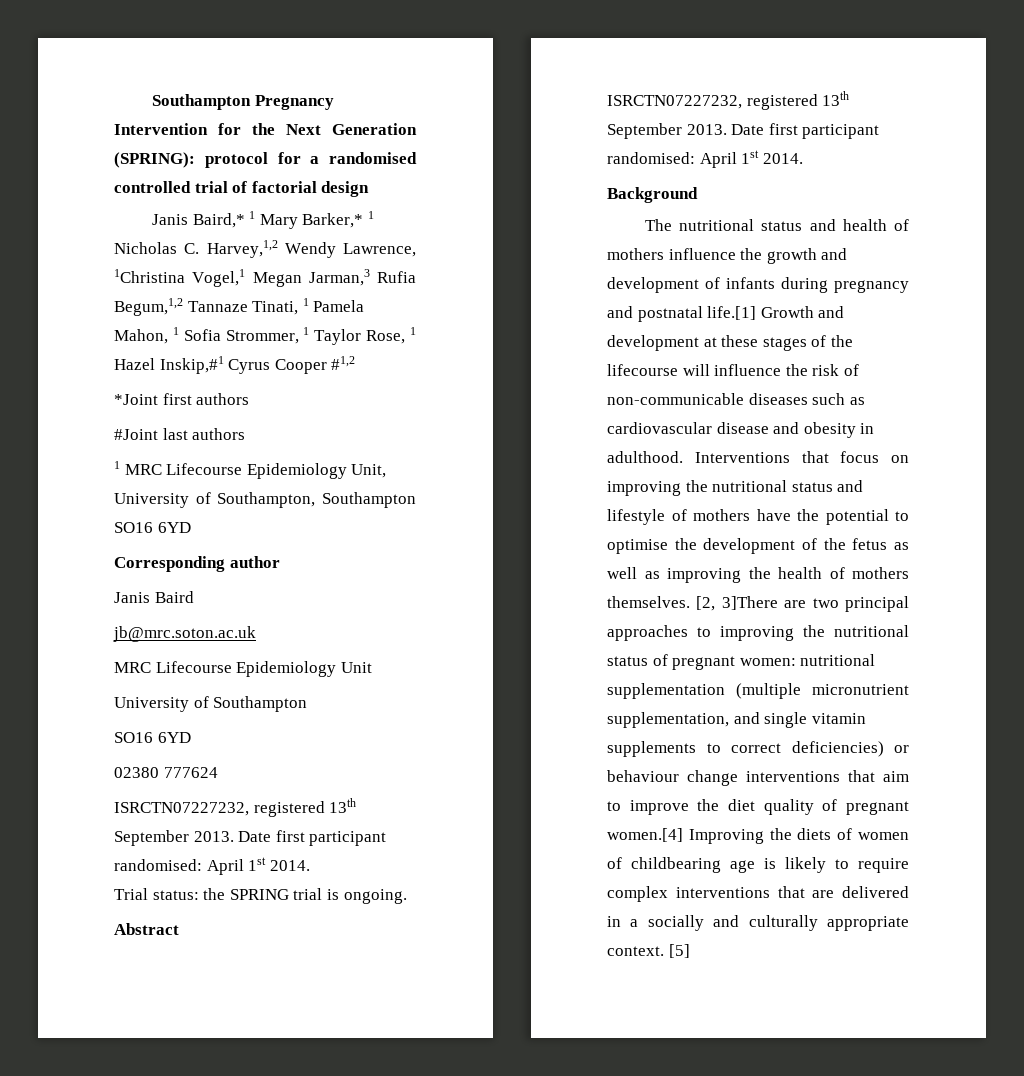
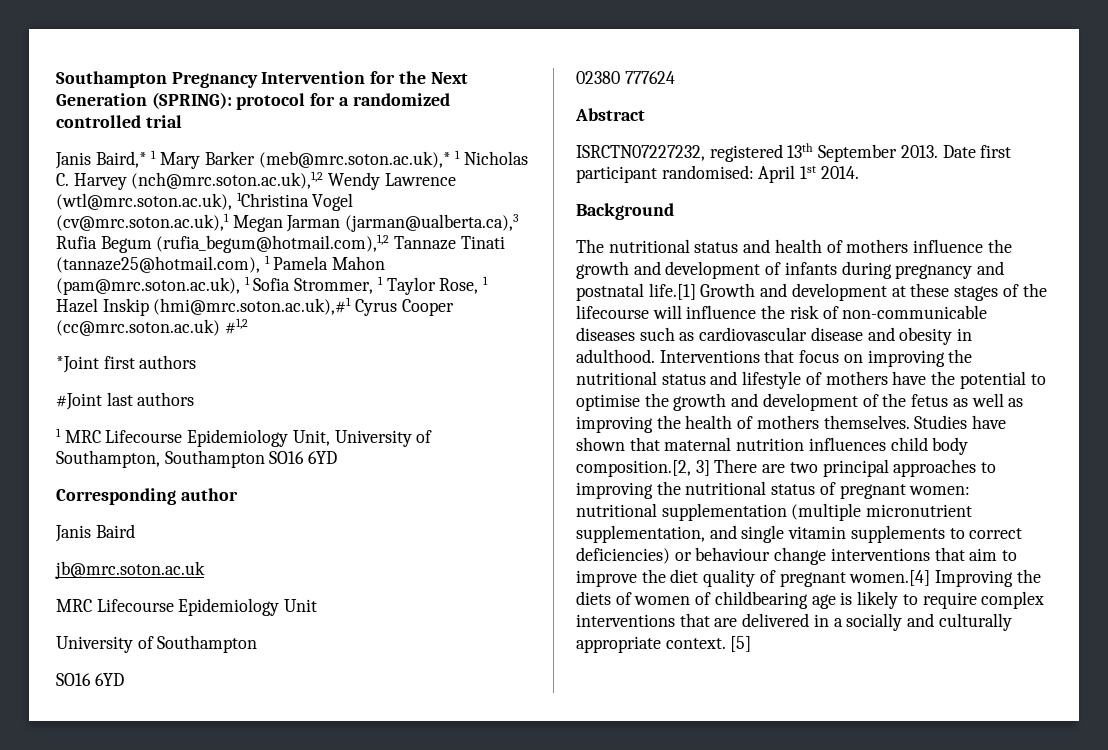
- Southampton Pregnancy Intervention for the Next Generation (SPRING): protocol for a randomised controlled trial of factorial design
+ Southampton Pregnancy Intervention for the Next Generation (SPRING): protocol for a randomized controlled trial
- Janis Baird,* 1 Mary Barker,* 1 Nicholas C. Harvey,1,2 Wendy Lawrence, 1Christina Vogel,1 Megan Jarman,3 Rufia Begum,1,2 Tannaze Tinati, 1 Pamela Mahon, 1 Sofia Strommer, 1 Taylor Rose, 1 Hazel Inskip,#1 Cyrus Cooper #1,2
+ Janis Baird,* 1 Mary Barker (meb@mrc.soton.ac.uk),* 1 Nicholas C. Harvey (nch@mrc.soton.ac.uk),1,2 Wendy Lawrence (wtl@mrc.soton.ac.uk), 1Christina Vogel (cv@mrc.soton.ac.uk),1 Megan Jarman (jarman@ualberta.ca),3 Rufia Begum (rufia_begum@hotmail.com),1,2 Tannaze Tinati (tannaze25@hotmail.com), 1 Pamela Mahon (pam@mrc.soton.ac.uk), 1 Sofia Strommer, 1 Taylor Rose, 1 Hazel Inskip (hmi@mrc.soton.ac.uk),#1 Cyrus Cooper (cc@mrc.soton.ac.uk) #1,2
  02380 777624
- ISRCTN07227232, registered 13th September 2013. Date first participant randomised: April 1st 2014.
- Trial status: the SPRING trial is ongoing.
- Interventions that focus on improving the nutritional status and lifestyle of mothers have the potential to optimise the development of the fetus as well as improving the health of mothers themselves.
+ Interventions that focus on improving the nutritional status and lifestyle of mothers have the potential to optimise the growth and development of the fetus as well as improving the health of mothers themselves.
- [2, 3]There are two principal approaches to improving the nutritional status of pregnant women:
+ Studies have shown that maternal nutrition influences child body composition.[2, 3] There are two principal approaches to improving the nutritional status of pregnant women:

